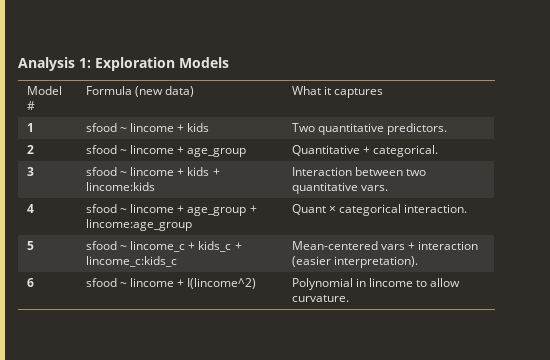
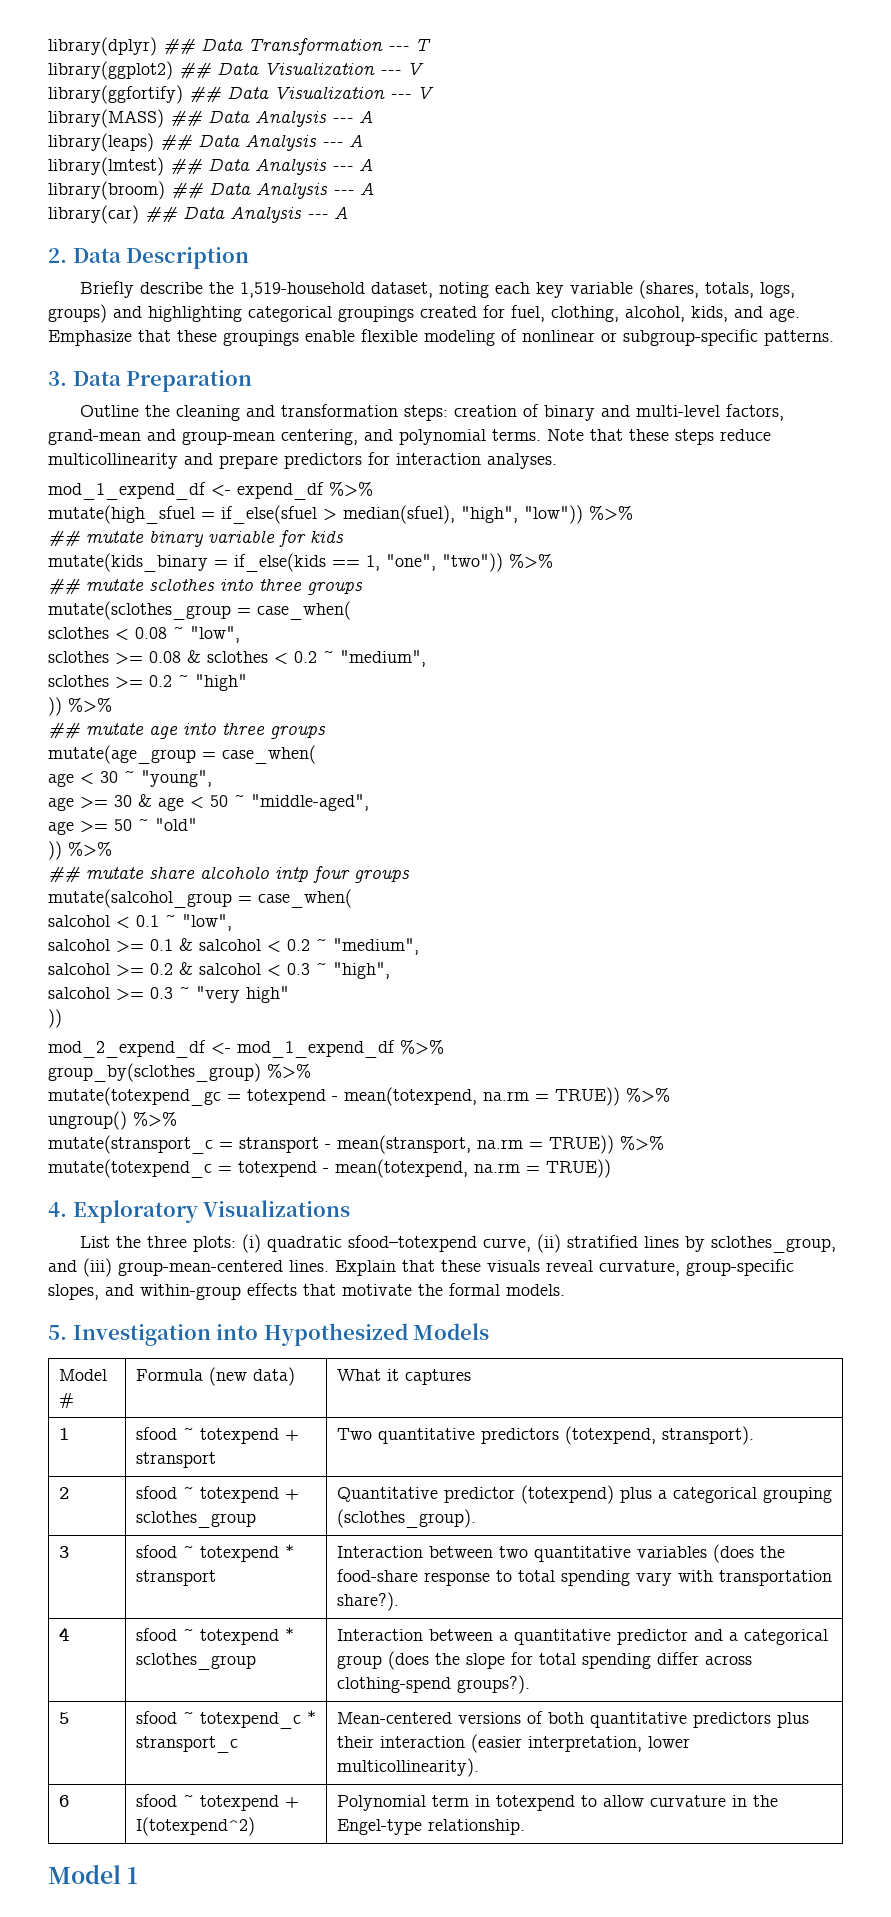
- Analysis 1: Exploration Models
+ library(dplyr) ## Data Transformation --- T
+ library(ggplot2) ## Data Visualization --- V
+ library(ggfortify) ## Data Visualization --- V
+ library(MASS) ## Data Analysis --- A
+ library(leaps) ## Data Analysis --- A
+ library(lmtest) ## Data Analysis --- A
+ library(broom) ## Data Analysis --- A
+ library(car) ## Data Analysis --- A
+ 2. Data Description
+ Briefly describe the 1,519-household dataset, noting each key variable (shares, totals, logs, groups) and highlighting categorical groupings created for fuel, clothing, alcohol, kids, and age. Emphasize that these groupings enable flexible modeling of nonlinear or subgroup-specific patterns.
+ 3. Data Preparation
+ Outline the cleaning and transformation steps: creation of binary and multi-level factors, grand-mean and group-mean centering, and polynomial terms. Note that these steps reduce multicollinearity and prepare predictors for interaction analyses.
+ mod_1_expend_df <- expend_df %>%
+ mutate(high_sfuel = if_else(sfuel > median(sfuel), "high", "low")) %>%
+ ## mutate binary variable for kids
+ mutate(kids_binary = if_else(kids == 1, "one", "two")) %>%
+ ## mutate sclothes into three groups
+ mutate(sclothes_group = case_when(
+ sclothes < 0.08 ~ "low",
+ sclothes >= 0.08 & sclothes < 0.2 ~ "medium",
+ sclothes >= 0.2 ~ "high"
+ )) %>%
+ ## mutate age into three groups
+ mutate(age_group = case_when(
+ age < 30 ~ "young",
+ age >= 30 & age < 50 ~ "middle-aged",
+ age >= 50 ~ "old"
+ )) %>%
+ ## mutate share alcoholo intp four groups
+ mutate(salcohol_group = case_when(
+ salcohol < 0.1 ~ "low",
+ salcohol >= 0.1 & salcohol < 0.2 ~ "medium",
+ salcohol >= 0.2 & salcohol < 0.3 ~ "high",
+ salcohol >= 0.3 ~ "very high"
+ ))
+ mod_2_expend_df <- mod_1_expend_df %>%
+ group_by(sclothes_group) %>%
+ mutate(totexpend_gc = totexpend - mean(totexpend, na.rm = TRUE)) %>%
+ ungroup() %>%
+ mutate(stransport_c = stransport - mean(stransport, na.rm = TRUE)) %>%
+ mutate(totexpend_c = totexpend - mean(totexpend, na.rm = TRUE))
+ 4. Exploratory Visualizations
+ List the three plots: (i) quadratic sfood–totexpend curve, (ii) stratified lines by sclothes_group, and (iii) group-mean-centered lines. Explain that these visuals reveal curvature, group-specific slopes, and within-group effects that motivate the formal models.
+ 5. Investigation into Hypothesized Models
- 1 | sfood ~ lincome + kids | Two quantitative predictors.
+ 1 | sfood ~ totexpend + stransport | Two quantitative predictors (totexpend, stransport).
- 2 | sfood ~ lincome + age_group | Quantitative + categorical.
- 3 | sfood ~ lincome + kids + lincome:kids | Interaction between two quantitative vars.
- 4 | sfood ~ lincome + age_group + lincome:age_group | Quant × categorical interaction.
- 5 | sfood ~ lincome_c + kids_c + lincome_c:kids_c | Mean-centered vars + interaction (easier interpretation).
- 6 | sfood ~ lincome + I(lincome^2) | Polynomial in lincome to allow curvature.
+ 2 | sfood ~ totexpend + sclothes_group | Quantitative predictor (totexpend) plus a categorical grouping (sclothes_group).
+ 3 | sfood ~ totexpend * stransport | Interaction between two quantitative variables (does the food-share response to total spending vary with transportation share?).
+ 4 | sfood ~ totexpend * sclothes_group | Interaction between a quantitative predictor and a categorical group (does the slope for total spending differ across clothing-spend groups?).
+ 5 | sfood ~ totexpend_c * stransport_c | Mean-centered versions of both quantitative predictors plus their interaction (easier interpretation, lower multicollinearity).
+ 6 | sfood ~ totexpend + I(totexpend^2) | Polynomial term in totexpend to allow curvature in the Engel-type relationship.
+ Model 1

